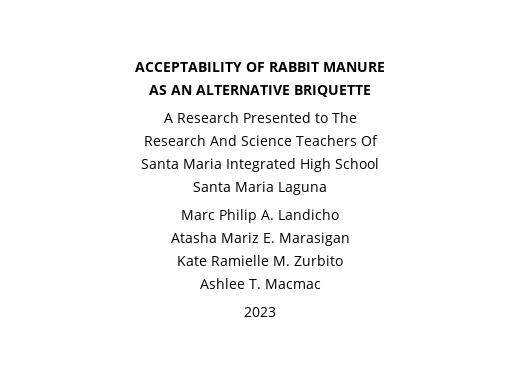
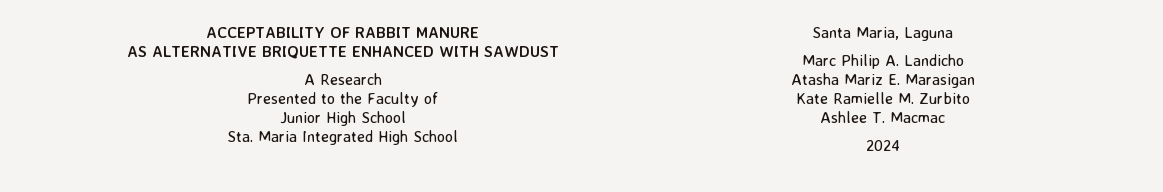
- AS AN ALTERNATIVE BRIQUETTE
+ AS ALTERNATIVE BRIQUETTE ENHANCED WITH SAWDUST
- A Research Presented to The
- Research And Science Teachers Of
- Santa Maria Integrated High School
+ A Research
+ Presented to the Faculty of
+ Junior High School
+ Sta. Maria Integrated High School
- Santa Maria Laguna
+ Santa Maria, Laguna
- 2023
+ 2024

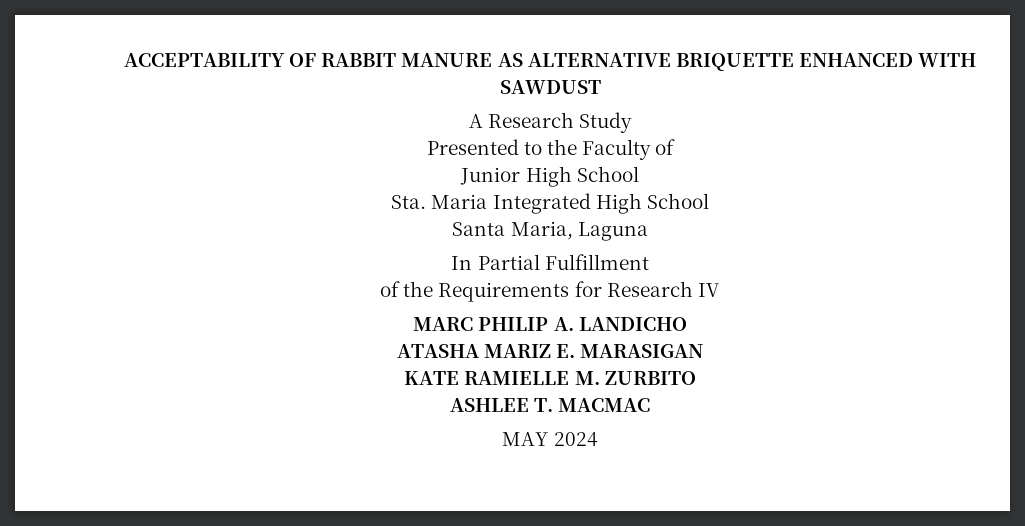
- ACCEPTABILITY OF RABBIT MANURE
- AS ALTERNATIVE BRIQUETTE ENHANCED WITH SAWDUST
+ ACCEPTABILITY OF RABBIT MANURE AS ALTERNATIVE BRIQUETTE ENHANCED WITH SAWDUST
- A Research
+ A Research Study
- Marc Philip A. Landicho
- Atasha Mariz E. Marasigan
- Kate Ramielle M. Zurbito
- Ashlee T. Macmac
- 2024
+ In Partial Fulfillment
+ of the Requirements for Research IV
+ MARC PHILIP A. LANDICHO
+ ATASHA MARIZ E. MARASIGAN
+ KATE RAMIELLE M. ZURBITO
+ ASHLEE T. MACMAC
+ MAY 2024

